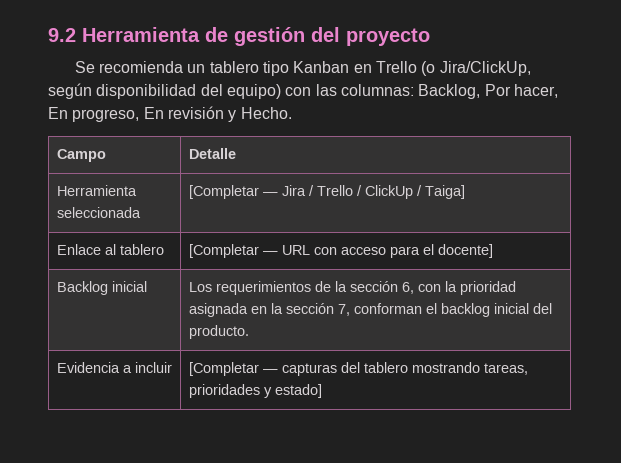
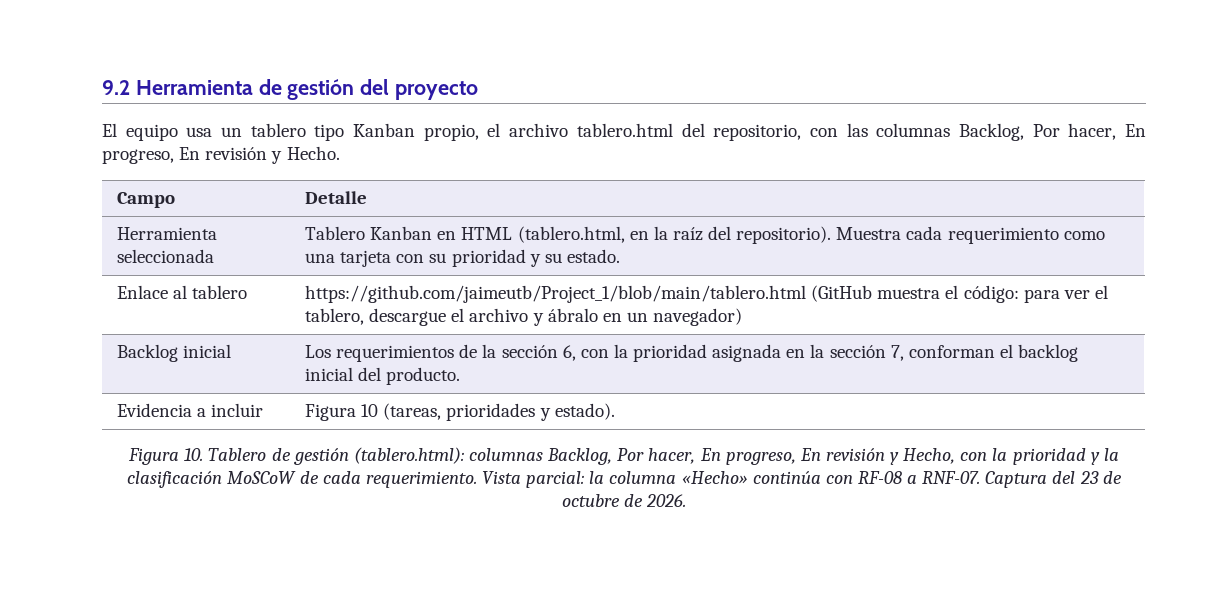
- Se recomienda un tablero tipo Kanban en Trello (o Jira/ClickUp, según disponibilidad del equipo) con las columnas: Backlog, Por hacer, En progreso, En revisión y Hecho.
+ El equipo usa un tablero tipo Kanban propio, el archivo tablero.html del repositorio, con las columnas Backlog, Por hacer, En progreso, En revisión y Hecho.
- Herramienta seleccionada | [Completar — Jira / Trello / ClickUp / Taiga]
- Enlace al tablero | [Completar — URL con acceso para el docente]
+ Herramienta seleccionada | Tablero Kanban en HTML (tablero.html, en la raíz del repositorio). Muestra cada requerimiento como una tarjeta con su prioridad y su estado.
+ Enlace al tablero | https://github.com/jaimeutb/Project_1/blob/main/tablero.html (GitHub muestra el código: para ver el tablero, descargue el archivo y ábralo en un navegador)
- Evidencia a incluir | [Completar — capturas del tablero mostrando tareas, prioridades y estado]
+ Evidencia a incluir | Figura 10 (tareas, prioridades y estado).
+ Figura 10. Tablero de gestión (tablero.html): columnas Backlog, Por hacer, En progreso, En revisión y Hecho, con la prioridad y la clasificación MoSCoW de cada requerimiento. Vista parcial: la columna «Hecho» continúa con RF-08 a RNF-07. Captura del 23 de octubre de 2026.

